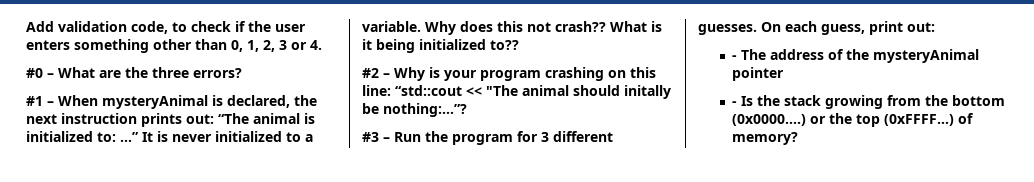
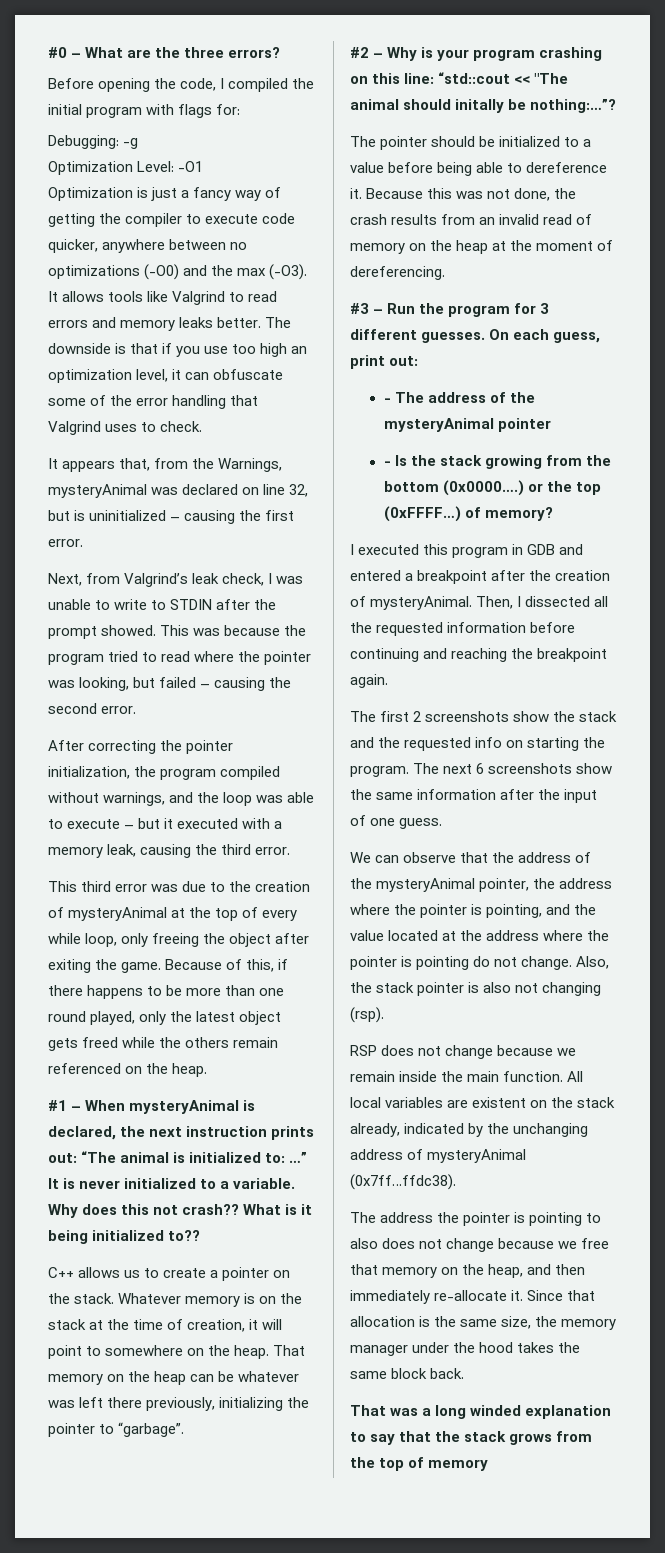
- Add validation code, to check if the user enters something other than 0, 1, 2, 3 or 4.
+ Before opening the code, I compiled the initial program with flags for:
+ Debugging: -g
+ Optimization Level: -O1
+ Optimization is just a fancy way of getting the compiler to execute code quicker, anywhere between no optimizations (-O0) and the max (-O3). It allows tools like Valgrind to read errors and memory leaks better. The downside is that if you use too high an optimization level, it can obfuscate some of the error handling that Valgrind uses to check.
+ It appears that, from the Warnings, mysteryAnimal was declared on line 32, but is uninitialized – causing the first error.
+ Next, from Valgrind’s leak check, I was unable to write to STDIN after the prompt showed. This was because the program tried to read where the pointer was looking, but failed – causing the second error.
+ After correcting the pointer initialization, the program compiled without warnings, and the loop was able to execute – but it executed with a memory leak, causing the third error.
+ This third error was due to the creation of mysteryAnimal at the top of every while loop, only freeing the object after exiting the game. Because of this, if there happens to be more than one round played, only the latest object gets freed while the others remain referenced on the heap.
+ C++ allows us to create a pointer on the stack. Whatever memory is on the stack at the time of creation, it will point to somewhere on the heap. That memory on the heap can be whatever was left there previously, initializing the pointer to “garbage”.
+ The pointer should be initialized to a value before being able to dereference it. Because this was not done, the crash results from an invalid read of memory on the heap at the moment of dereferencing.
+ I executed this program in GDB and entered a breakpoint after the creation of mysteryAnimal. Then, I dissected all the requested information before continuing and reaching the breakpoint again.
+ The first 2 screenshots show the stack and the requested info on starting the program. The next 6 screenshots show the same information after the input of one guess.
+ We can observe that the address of the mysteryAnimal pointer, the address where the pointer is pointing, and the value located at the address where the pointer is pointing do not change. Also, the stack pointer is also not changing (rsp).
+ RSP does not change because we remain inside the main function. All local variables are existent on the stack already, indicated by the unchanging address of mysteryAnimal (0x7ff…ffdc38).
+ The address the pointer is pointing to also does not change because we free that memory on the heap, and then immediately re-allocate it. Since that allocation is the same size, the memory manager under the hood takes the same block back.
+ That was a long winded explanation to say that the stack grows from the top of memory

